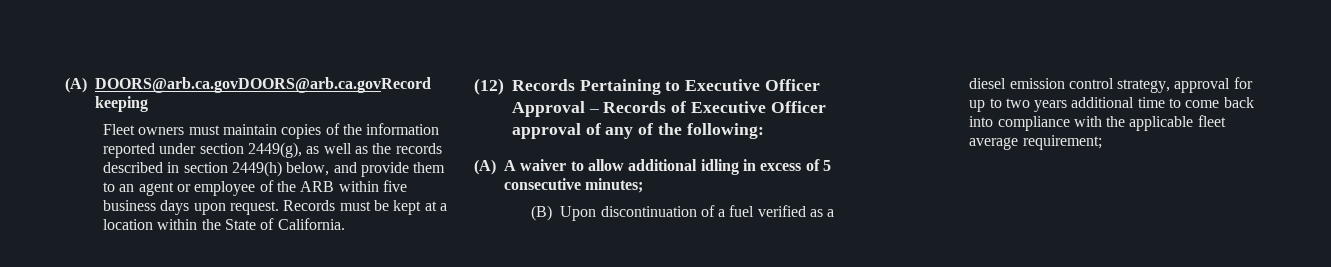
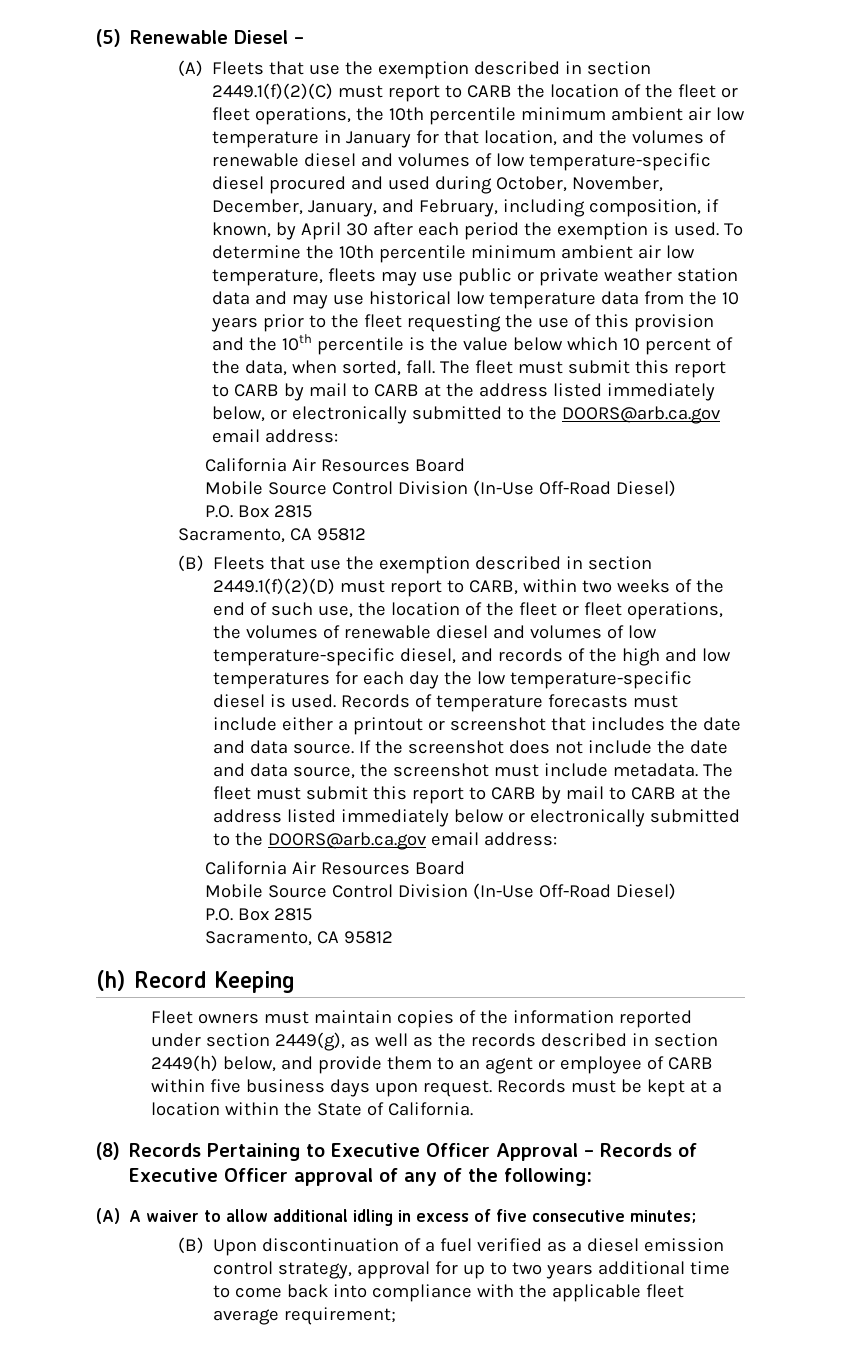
- (A) DOORS@arb.ca.govDOORS@arb.ca.govRecord keeping
+ (5) Renewable Diesel –
+ (A) Fleets that use the exemption described in section 2449.1(f)(2)(C) must report to CARB the location of the fleet or fleet operations, the 10th percentile minimum ambient air low temperature in January for that location, and the volumes of renewable diesel and volumes of low temperature-specific diesel procured and used during October, November, December, January, and February, including composition, if known, by April 30 after each period the exemption is used. To determine the 10th percentile minimum ambient air low temperature, fleets may use public or private weather station data and may use historical low temperature data from the 10 years prior to the fleet requesting the use of this provision and the 10th percentile is the value below which 10 percent of the data, when sorted, fall. The fleet must submit this report to CARB by mail to CARB at the address listed immediately below, or electronically submitted to the DOORS@arb.ca.gov email address:
+ California Air Resources Board
+ Mobile Source Control Division (In-Use Off-Road Diesel)
+ P.O. Box 2815
+ Sacramento, CA 95812
+ (B) Fleets that use the exemption described in section 2449.1(f)(2)(D) must report to CARB, within two weeks of the end of such use, the location of the fleet or fleet operations, the volumes of renewable diesel and volumes of low temperature-specific diesel, and records of the high and low temperatures for each day the low temperature-specific diesel is used. Records of temperature forecasts must include either a printout or screenshot that includes the date and data source. If the screenshot does not include the date and data source, the screenshot must include metadata. The fleet must submit this report to CARB by mail to CARB at the address listed immediately below or electronically submitted to the DOORS@arb.ca.gov email address:
+ California Air Resources Board
+ Mobile Source Control Division (In-Use Off-Road Diesel)
+ P.O. Box 2815
+ Sacramento, CA 95812
+ (h) Record Keeping
- Fleet owners must maintain copies of the information reported under section 2449(g), as well as the records described in section 2449(h) below, and provide them to an agent or employee of the ARB within five business days upon request.
+ Fleet owners must maintain copies of the information reported under section 2449(g), as well as the records described in section 2449(h) below, and provide them to an agent or employee of CARB within five business days upon request.
- (12) Records Pertaining to Executive Officer Approval – Records of Executive Officer approval of any of the following:
+ (8) Records Pertaining to Executive Officer Approval – Records of Executive Officer approval of any of the following:
- (A) A waiver to allow additional idling in excess of 5 consecutive minutes;
+ (A) A waiver to allow additional idling in excess of five consecutive minutes;

